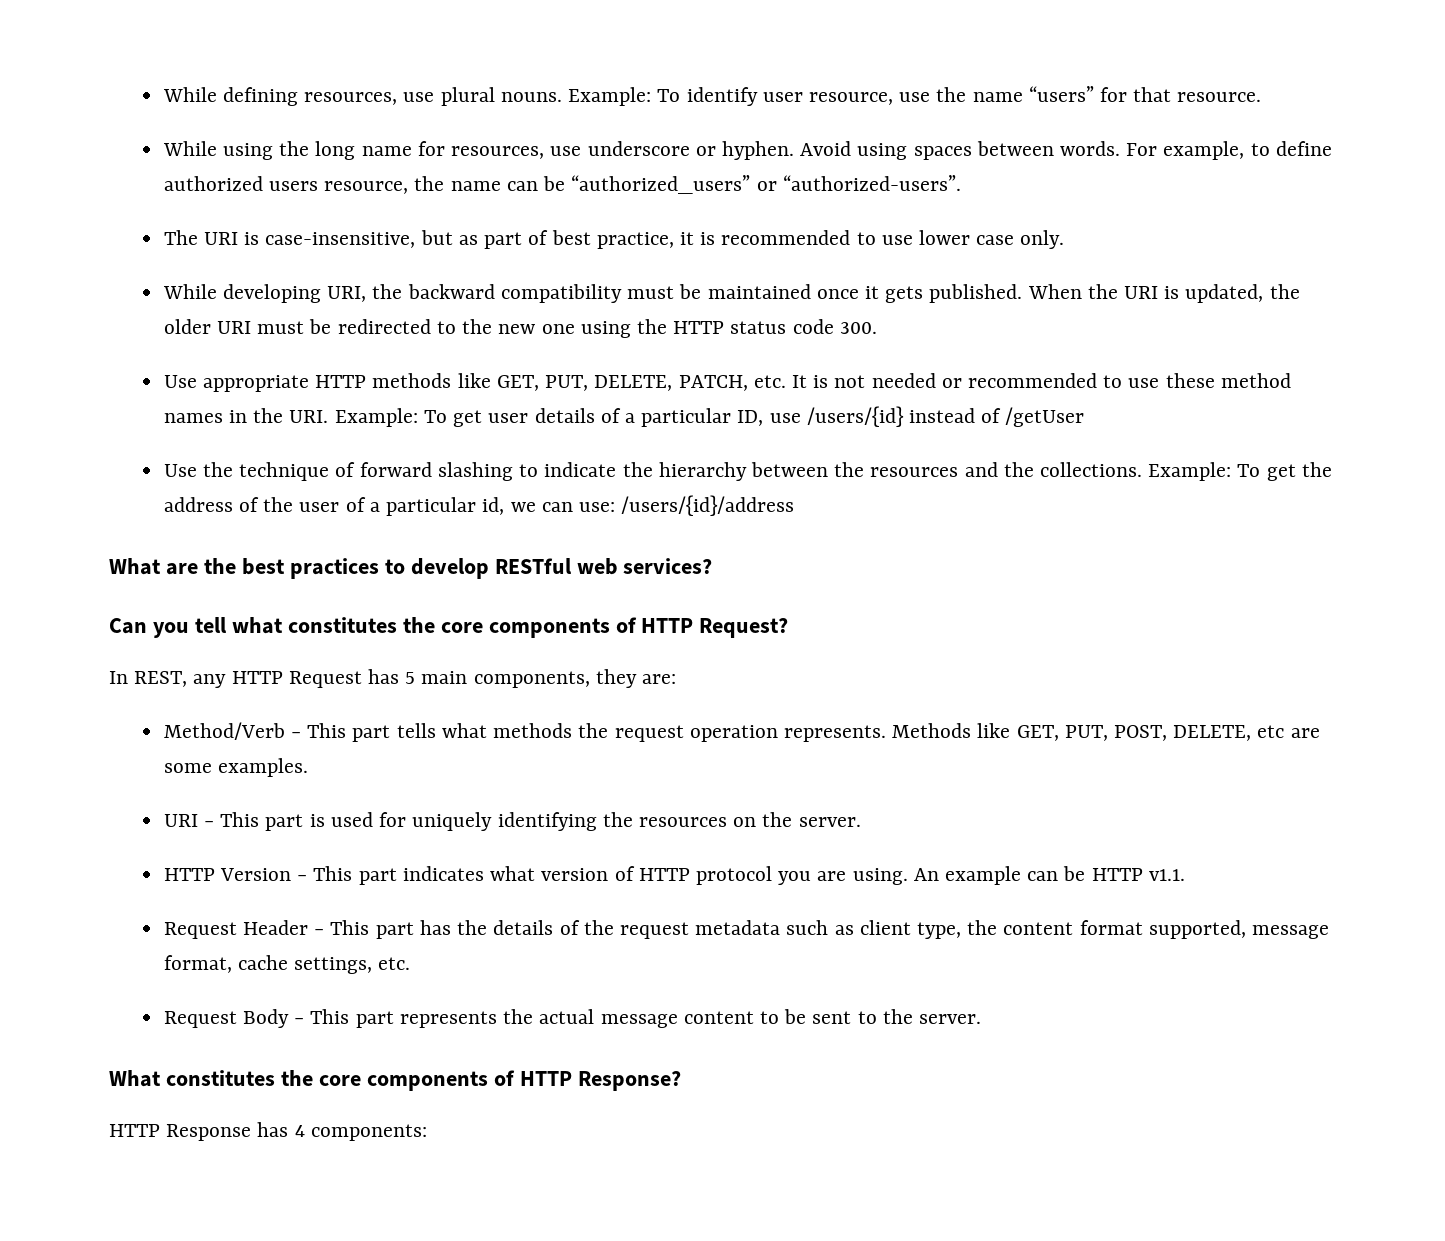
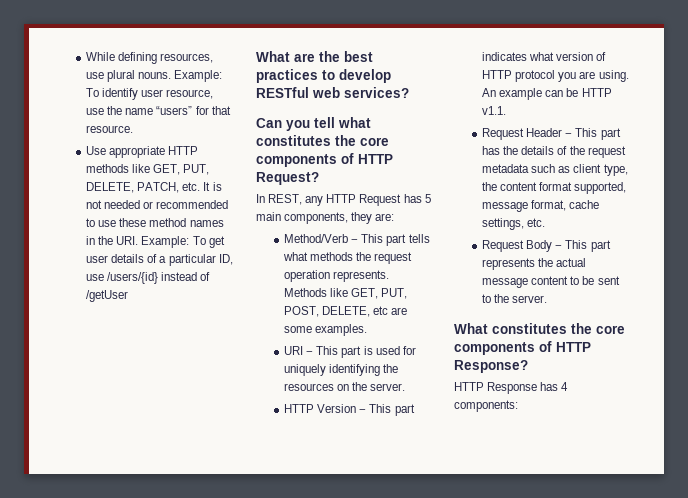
- While using the long name for resources, use underscore or hyphen. Avoid using spaces between words. For example, to define authorized users resource, the name can be “authorized_users” or “authorized-users”.
- The URI is case-insensitive, but as part of best practice, it is recommended to use lower case only.
- While developing URI, the backward compatibility must be maintained once it gets published. When the URI is updated, the older URI must be redirected to the new one using the HTTP status code 300.
- Use the technique of forward slashing to indicate the hierarchy between the resources and the collections. Example: To get the address of the user of a particular id, we can use: /users/{id}/address

